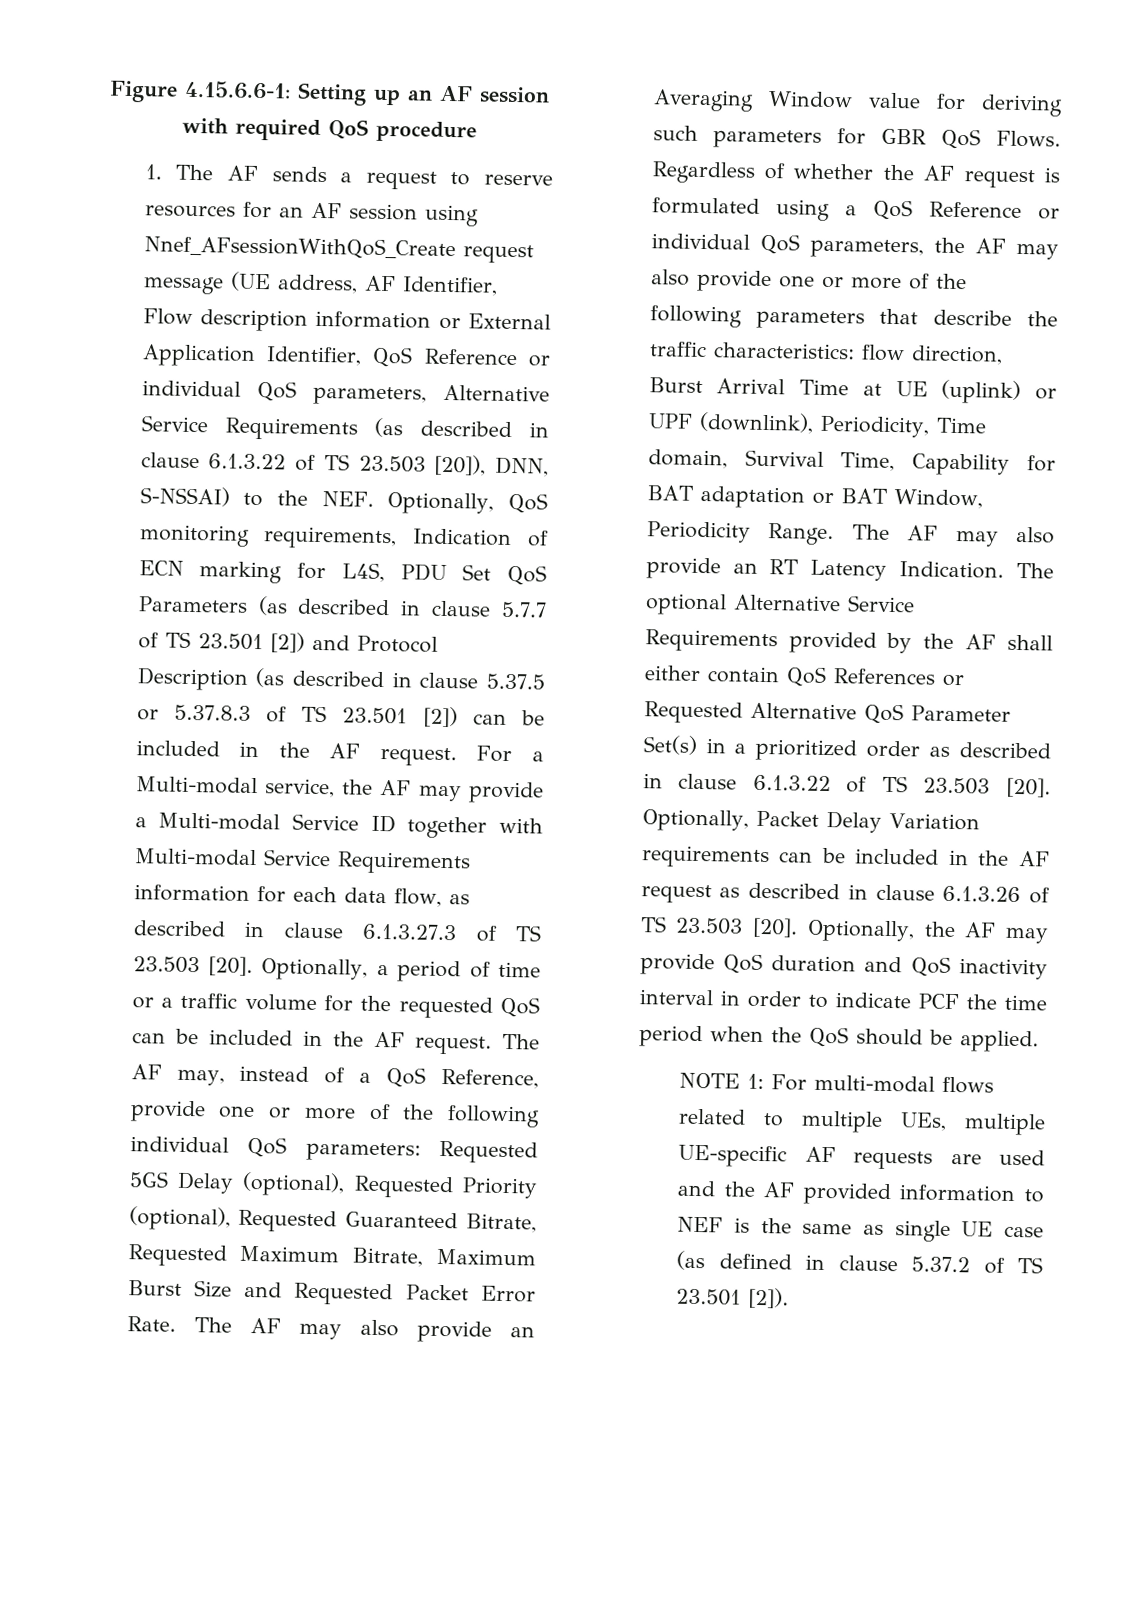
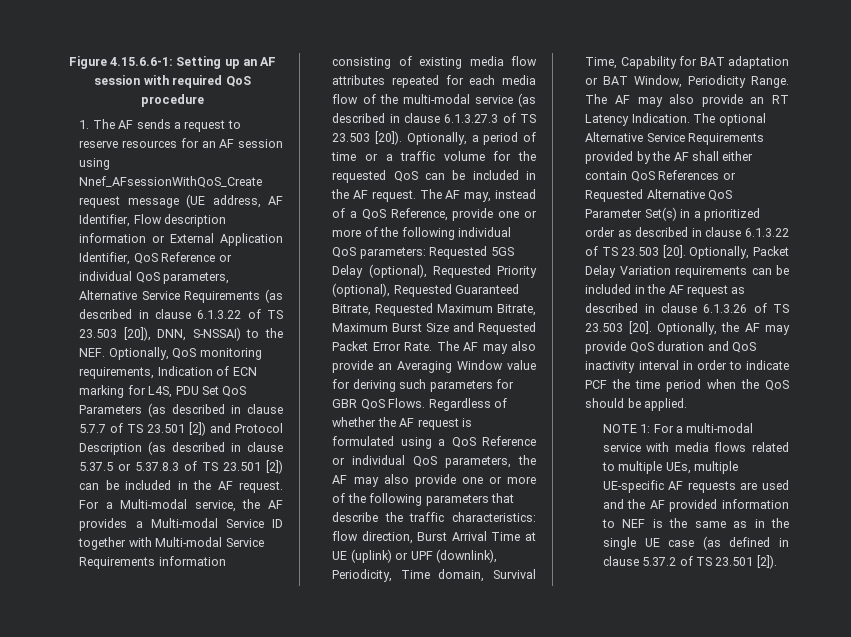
- For a Multi-modal service, the AF may provide a Multi-modal Service ID together with Multi-modal Service Requirements information for each data flow, as described in clause 6.1.3.27.3 of TS 23.503 [20].
+ For a Multi-modal service, the AF provides a Multi-modal Service ID together with Multi-modal Service Requirements information consisting of existing media flow attributes repeated for each media flow of the multi-modal service (as described in clause 6.1.3.27.3 of TS 23.503 [20]).
- NOTE 1: For multi-modal flows related to multiple UEs, multiple UE-specific AF requests are used and the AF provided information to NEF is the same as single UE case (as defined in clause 5.37.2 of TS 23.501 [2]).
+ NOTE 1: For a multi-modal service with media flows related to multiple UEs, multiple UE-specific AF requests are used and the AF provided information to NEF is the same as in the single UE case (as defined in clause 5.37.2 of TS 23.501 [2]).

